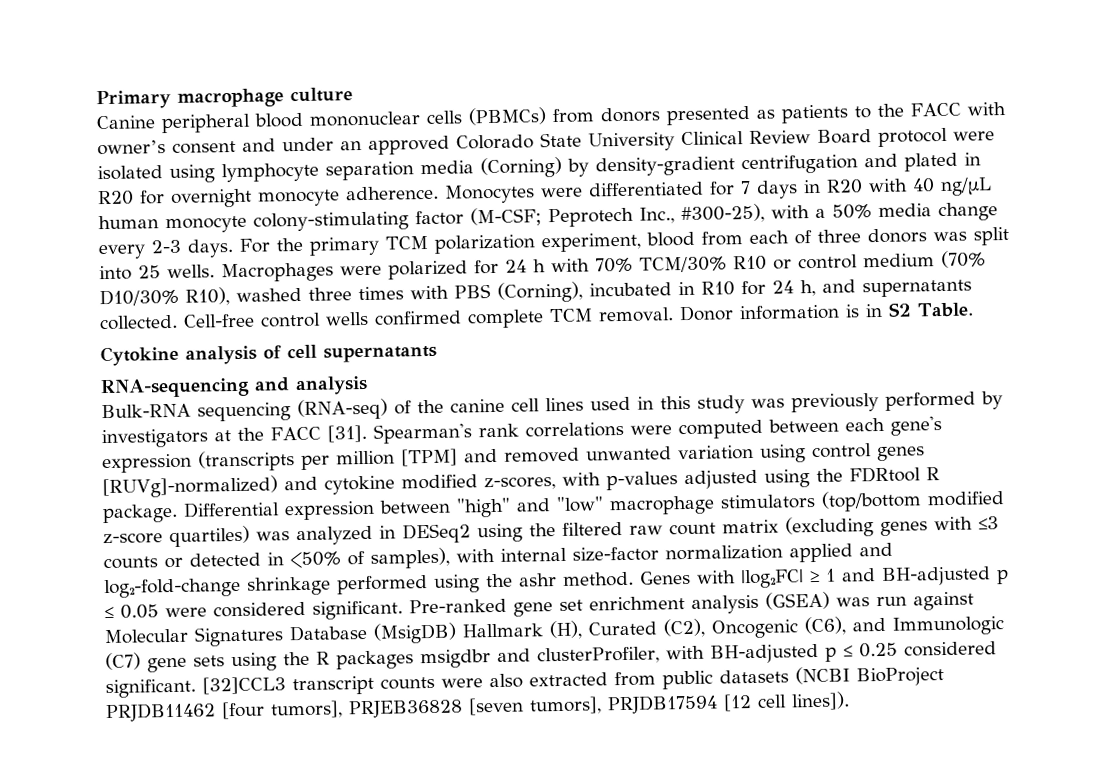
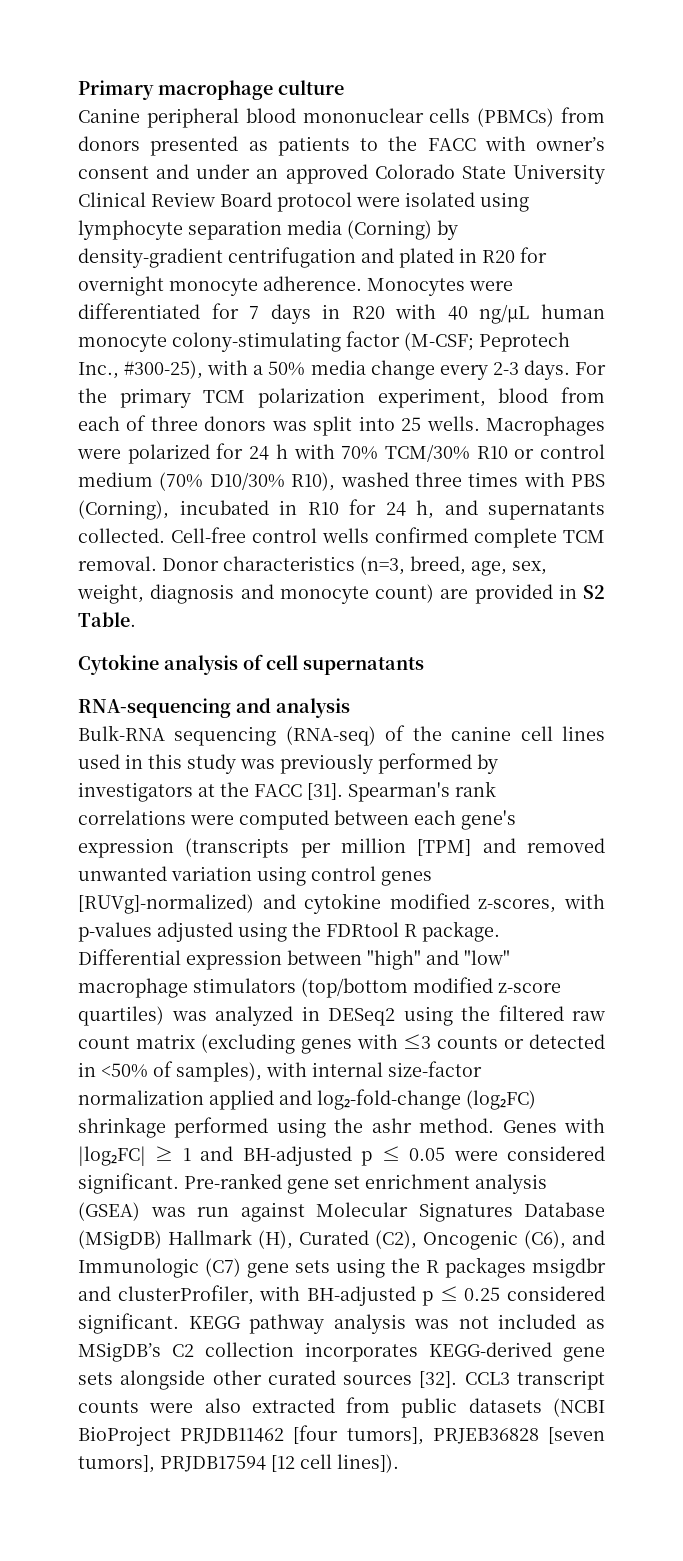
- Donor information is in S2 Table.
+ Donor characteristics (n=3, breed, age, sex, weight, diagnosis and monocyte count) are provided in S2 Table.
- Differential expression between "high" and "low" macrophage stimulators (top/bottom modified z-score quartiles) was analyzed in DESeq2 using the filtered raw count matrix (excluding genes with ≤3 counts or detected in <50% of samples), with internal size-factor normalization applied and log₂-fold-change shrinkage performed using the ashr method.
+ Differential expression between "high" and "low" macrophage stimulators (top/bottom modified z-score quartiles) was analyzed in DESeq2 using the filtered raw count matrix (excluding genes with ≤3 counts or detected in <50% of samples), with internal size-factor normalization applied and log₂-fold-change (log₂FC) shrinkage performed using the ashr method.
- Pre-ranked gene set enrichment analysis (GSEA) was run against Molecular Signatures Database (MsigDB) Hallmark (H), Curated (C2), Oncogenic (C6), and Immunologic (C7) gene sets using the R packages msigdbr and clusterProfiler, with BH-adjusted p ≤ 0.25 considered significant.
+ Pre-ranked gene set enrichment analysis (GSEA) was run against Molecular Signatures Database (MSigDB) Hallmark (H), Curated (C2), Oncogenic (C6), and Immunologic (C7) gene sets using the R packages msigdbr and clusterProfiler, with BH-adjusted p ≤ 0.25 considered significant.
- [32]CCL3 transcript counts were also extracted from public datasets (NCBI BioProject PRJDB11462 [four tumors], PRJEB36828 [seven tumors], PRJDB17594 [12 cell lines]).
+ KEGG pathway analysis was not included as MSigDB’s C2 collection incorporates KEGG-derived gene sets alongside other curated sources [32]. CCL3 transcript counts were also extracted from public datasets (NCBI BioProject PRJDB11462 [four tumors], PRJEB36828 [seven tumors], PRJDB17594 [12 cell lines]).

